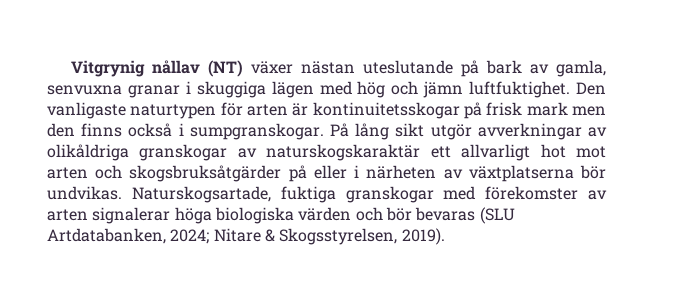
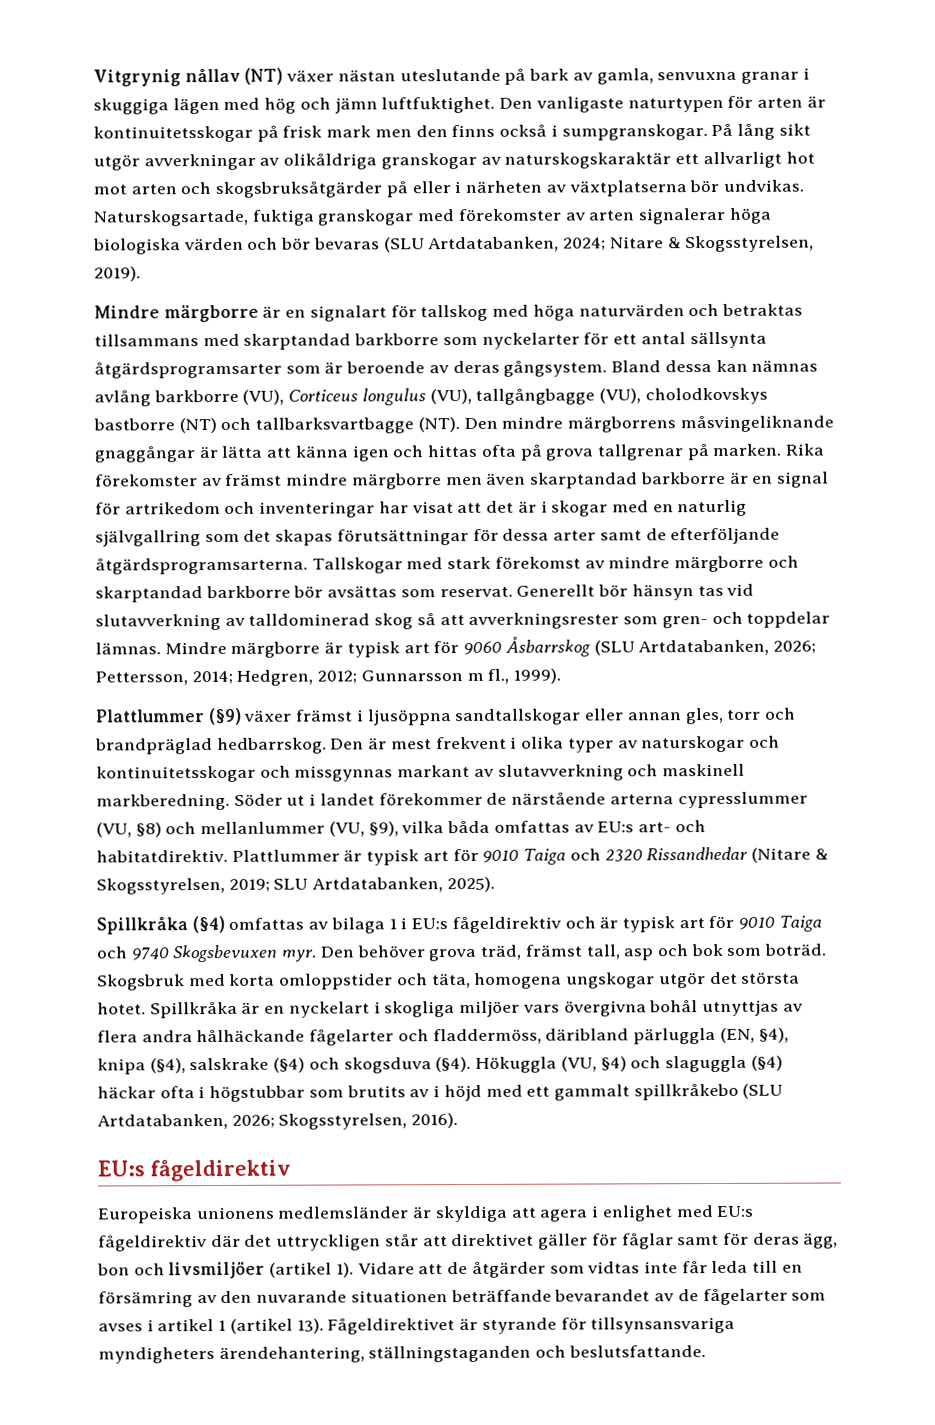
+ Mindre märgborre är en signalart för tallskog med höga naturvärden och betraktas tillsammans med skarptandad barkborre som nyckelarter för ett antal sällsynta åtgärdsprogramsarter som är beroende av deras gångsystem. Bland dessa kan nämnas avlång barkborre (VU), Corticeus longulus (VU), tallgångbagge (VU), cholodkovskys bastborre (NT) och tallbarksvartbagge (NT). Den mindre märgborrens måsvingeliknande gnaggångar är lätta att känna igen och hittas ofta på grova tallgrenar på marken. Rika förekomster av främst mindre märgborre men även skarptandad barkborre är en signal för artrikedom och inventeringar har visat att det är i skogar med en naturlig självgallring som det skapas förutsättningar för dessa arter samt de efterföljande åtgärdsprogramsarterna. Tallskogar med stark förekomst av mindre märgborre och skarptandad barkborre bör avsättas som reservat. Generellt bör hänsyn tas vid slutavverkning av talldominerad skog så att avverkningsrester som gren- och toppdelar lämnas. Mindre märgborre är typisk art för 9060 Åsbarrskog (SLU Artdatabanken, 2026; Pettersson, 2014; Hedgren, 2012; Gunnarsson m fl., 1999).
+ Plattlummer (§9) växer främst i ljusöppna sandtallskogar eller annan gles, torr och brandpräglad hedbarrskog. Den är mest frekvent i olika typer av naturskogar och kontinuitetsskogar och missgynnas markant av slutavverkning och maskinell markberedning. Söder ut i landet förekommer de närstående arterna cypresslummer (VU, §8) och mellanlummer (VU, §9), vilka båda omfattas av EU:s art- och habitatdirektiv. Plattlummer är typisk art för 9010 Taiga och 2320 Rissandhedar (Nitare & Skogsstyrelsen, 2019; SLU Artdatabanken, 2025).
+ Spillkråka (§4) omfattas av bilaga 1 i EU:s fågeldirektiv och är typisk art för 9010 Taiga och 9740 Skogsbevuxen myr. Den behöver grova träd, främst tall, asp och bok som boträd. Skogsbruk med korta omloppstider och täta, homogena ungskogar utgör det största hotet. Spillkråka är en nyckelart i skogliga miljöer vars övergivna bohål utnyttjas av flera andra hålhäckande fågelarter och fladdermöss, däribland pärluggla (EN, §4), knipa (§4), salskrake (§4) och skogsduva (§4). Hökuggla (VU, §4) och slaguggla (§4) häckar ofta i högstubbar som brutits av i höjd med ett gammalt spillkråkebo (SLU Artdatabanken, 2026; Skogsstyrelsen, 2016).
+ EU:s fågeldirektiv
+ Europeiska unionens medlemsländer är skyldiga att agera i enlighet med EU:s fågeldirektiv där det uttryckligen står att direktivet gäller för fåglar samt för deras ägg, bon och livsmiljöer (artikel 1). Vidare att de åtgärder som vidtas inte får leda till en försämring av den nuvarande situationen beträffande bevarandet av de fågelarter som avses i artikel 1 (artikel 13). Fågeldirektivet är styrande för tillsynsansvariga myndigheters ärendehantering, ställningstaganden och beslutsfattande.

